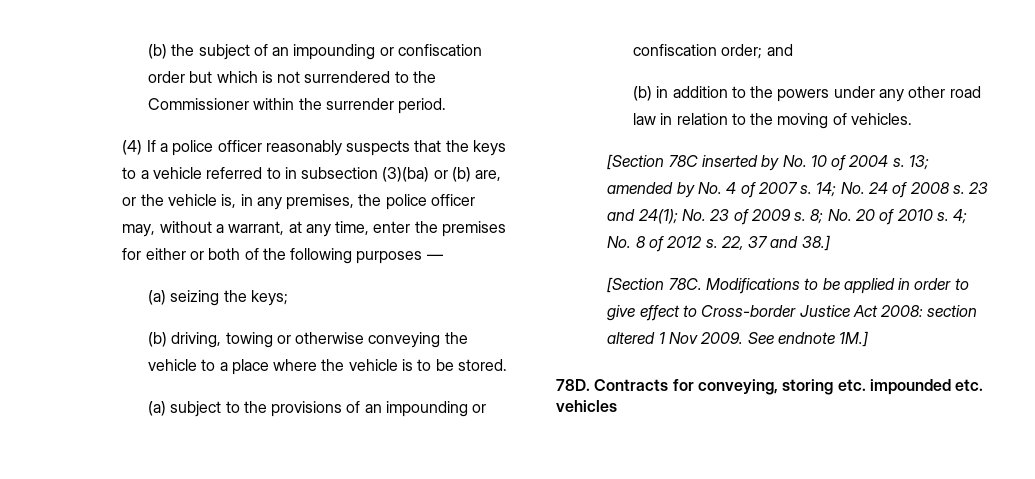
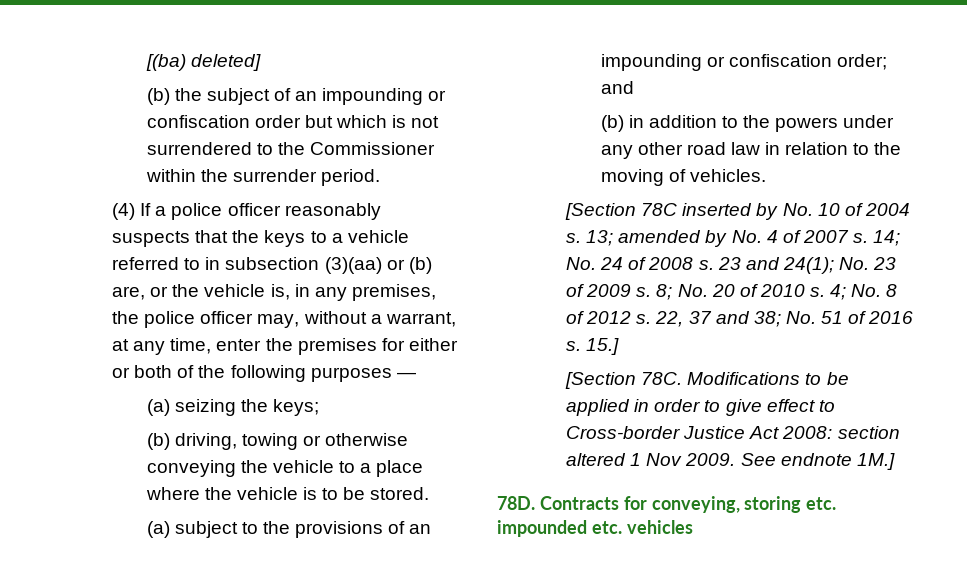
+ [(ba) deleted]
- (4) If a police officer reasonably suspects that the keys to a vehicle referred to in subsection (3)(ba) or (b) are, or the vehicle is, in any premises, the police officer may, without a warrant, at any time, enter the premises for either or both of the following purposes —
+ (4) If a police officer reasonably suspects that the keys to a vehicle referred to in subsection (3)(aa) or (b) are, or the vehicle is, in any premises, the police officer may, without a warrant, at any time, enter the premises for either or both of the following purposes —
- 22, 37 and 38.]
+ 22, 37 and 38; No. 51 of 2016 s. 15.]

